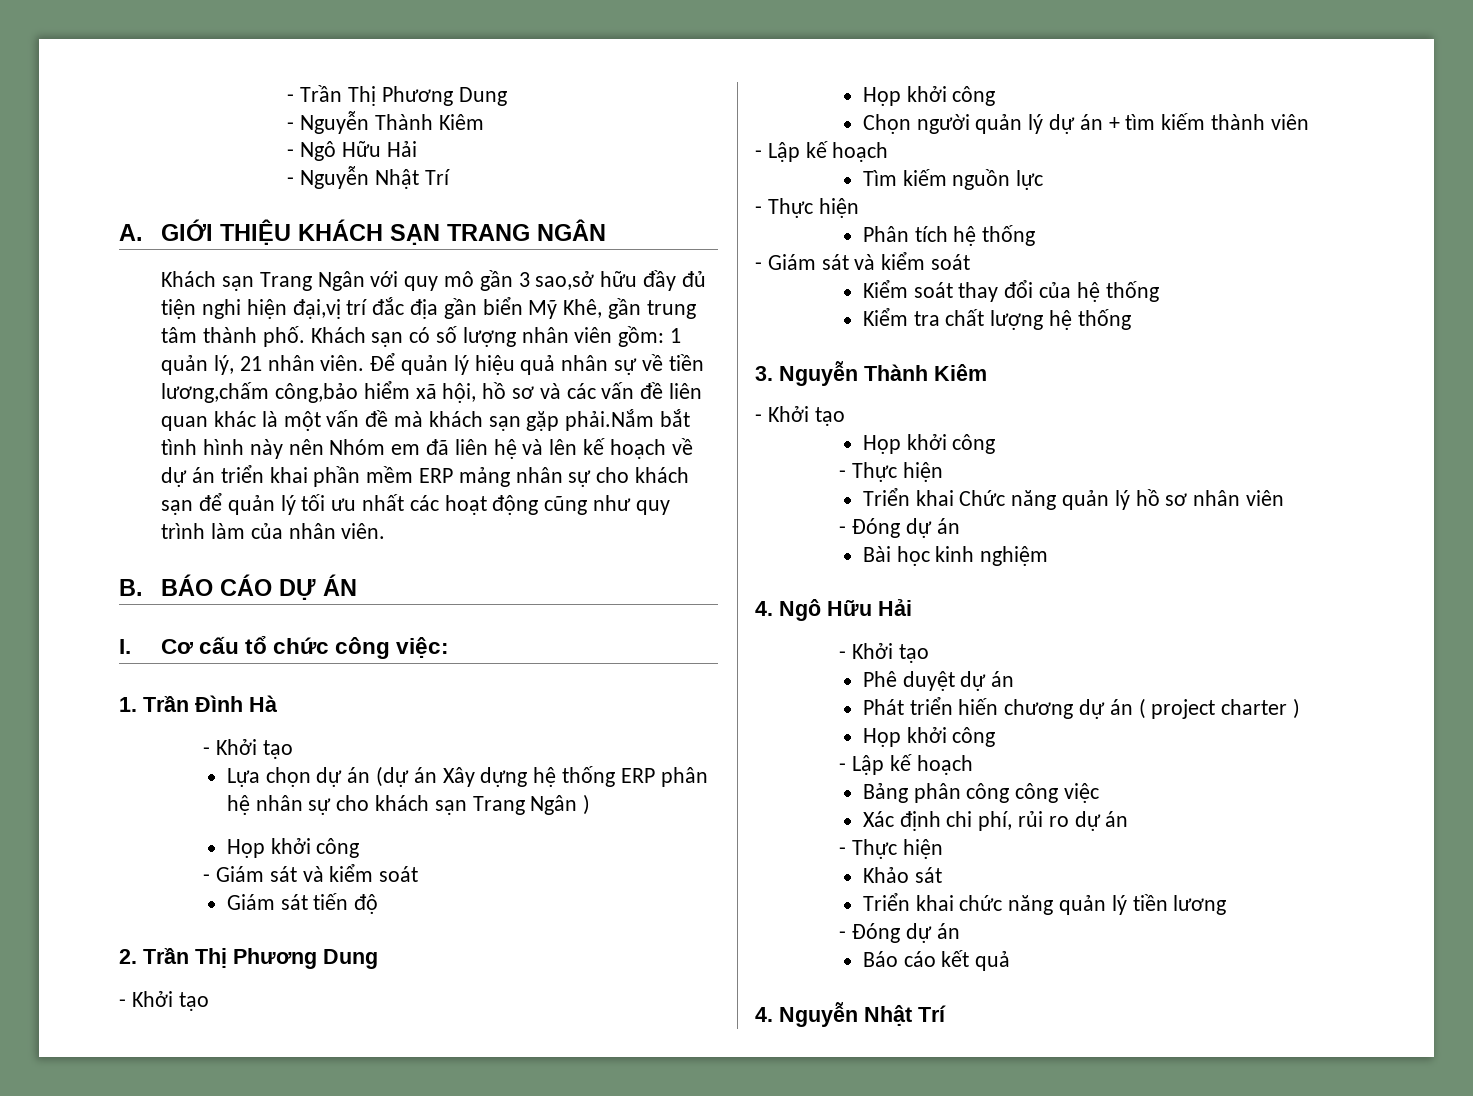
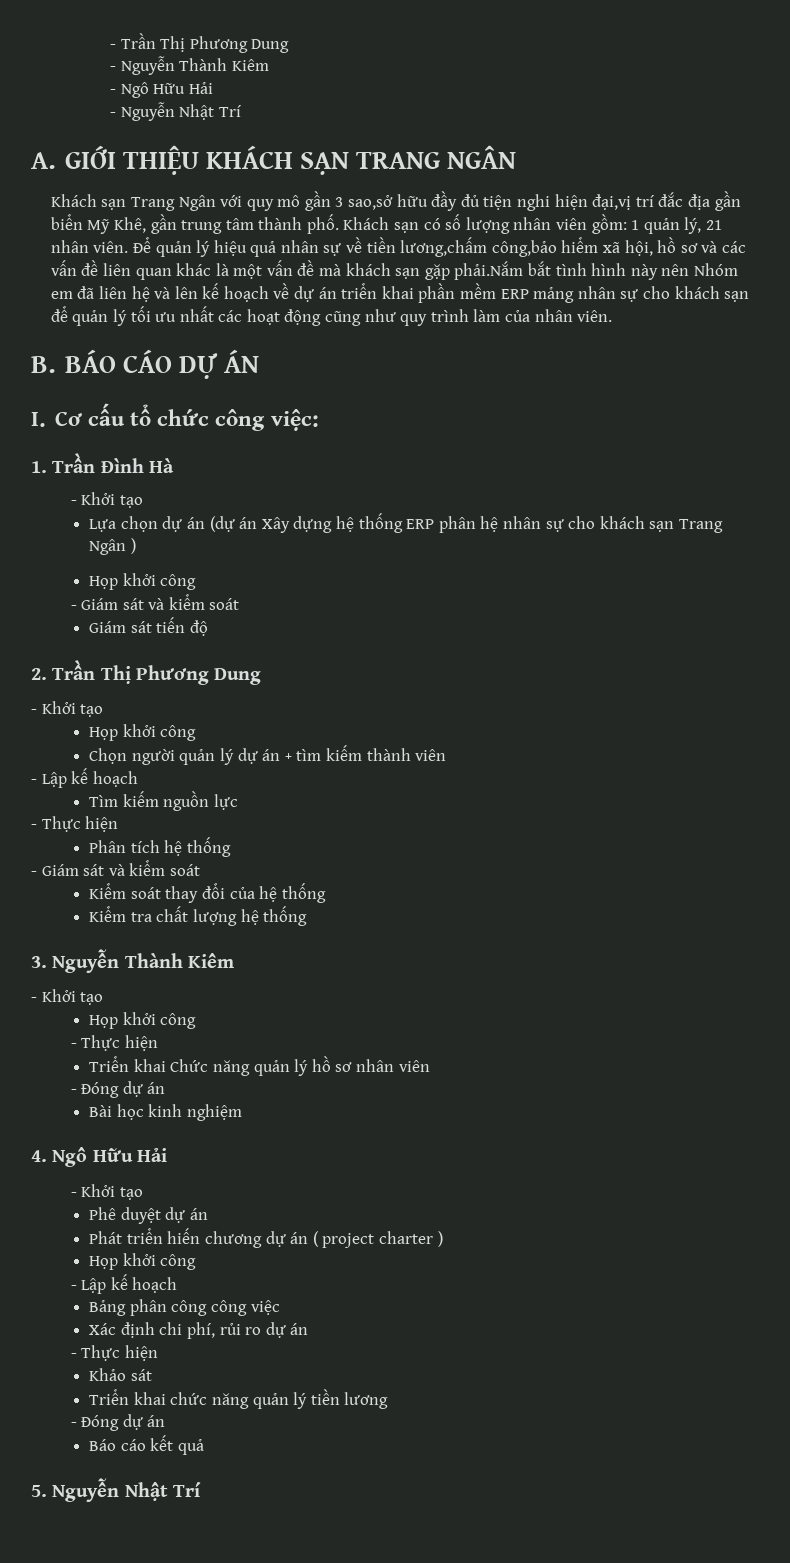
- 4. Nguyễn Nhật Trí
+ 5. Nguyễn Nhật Trí

